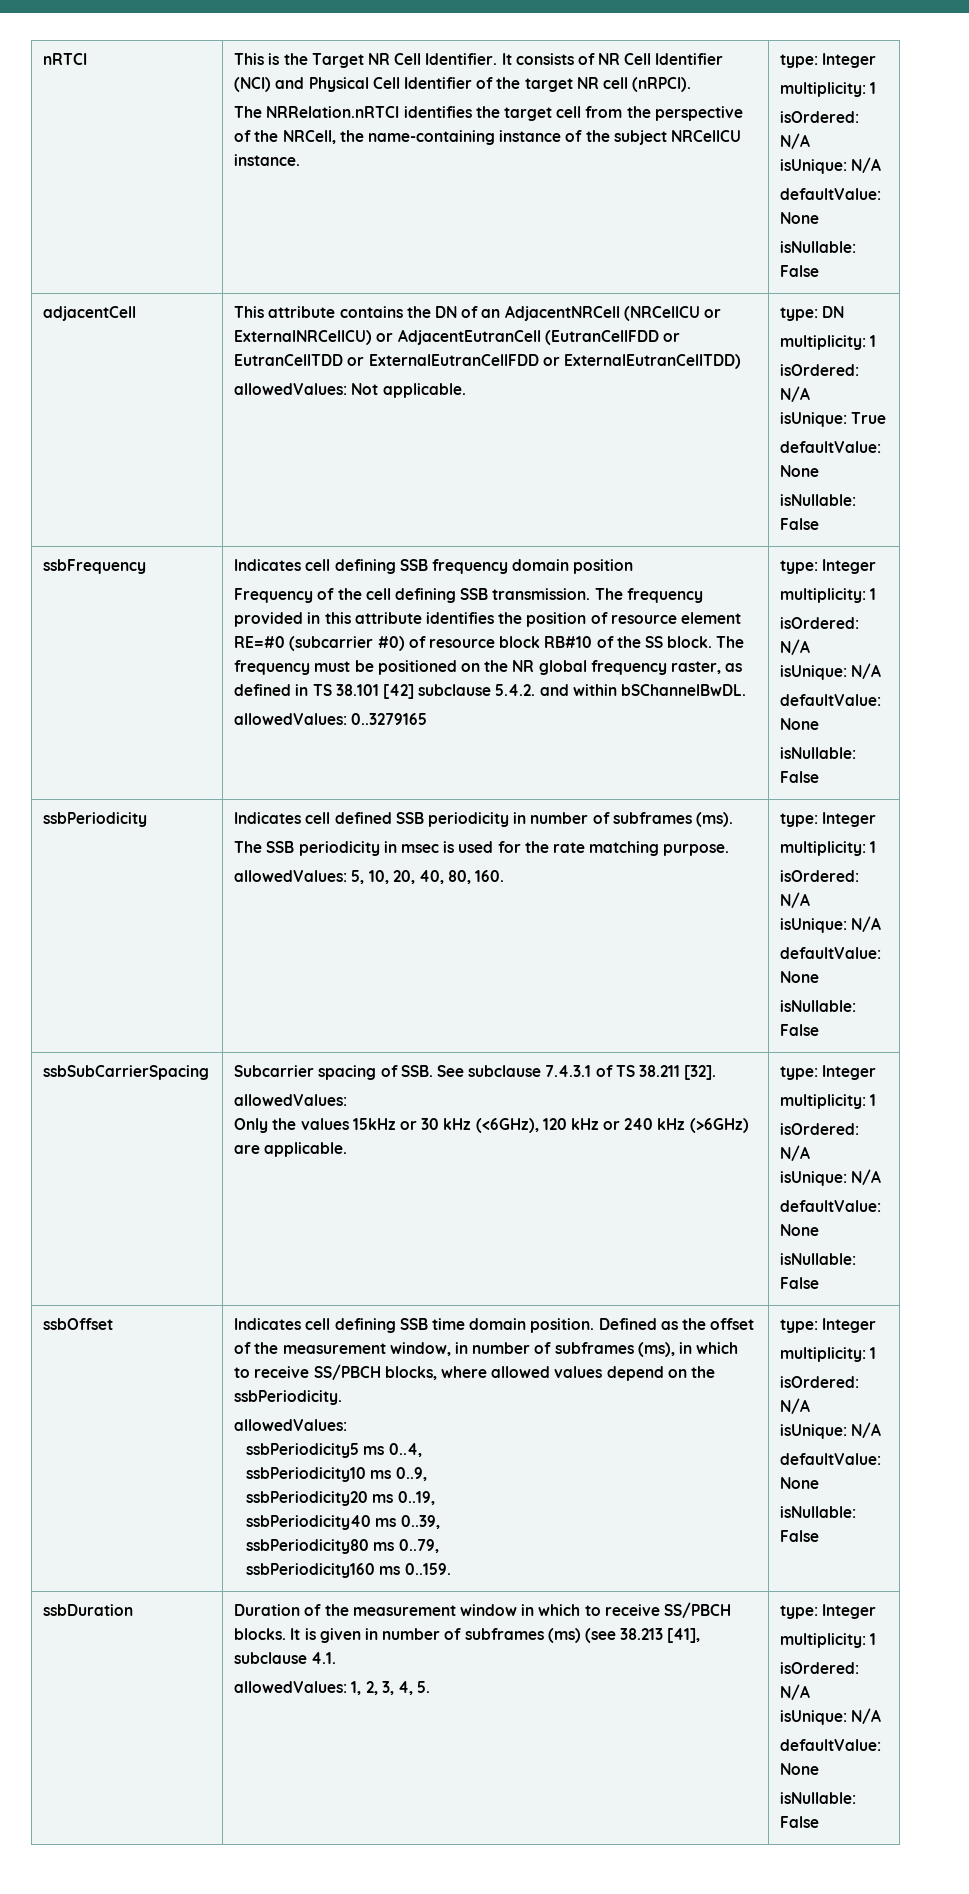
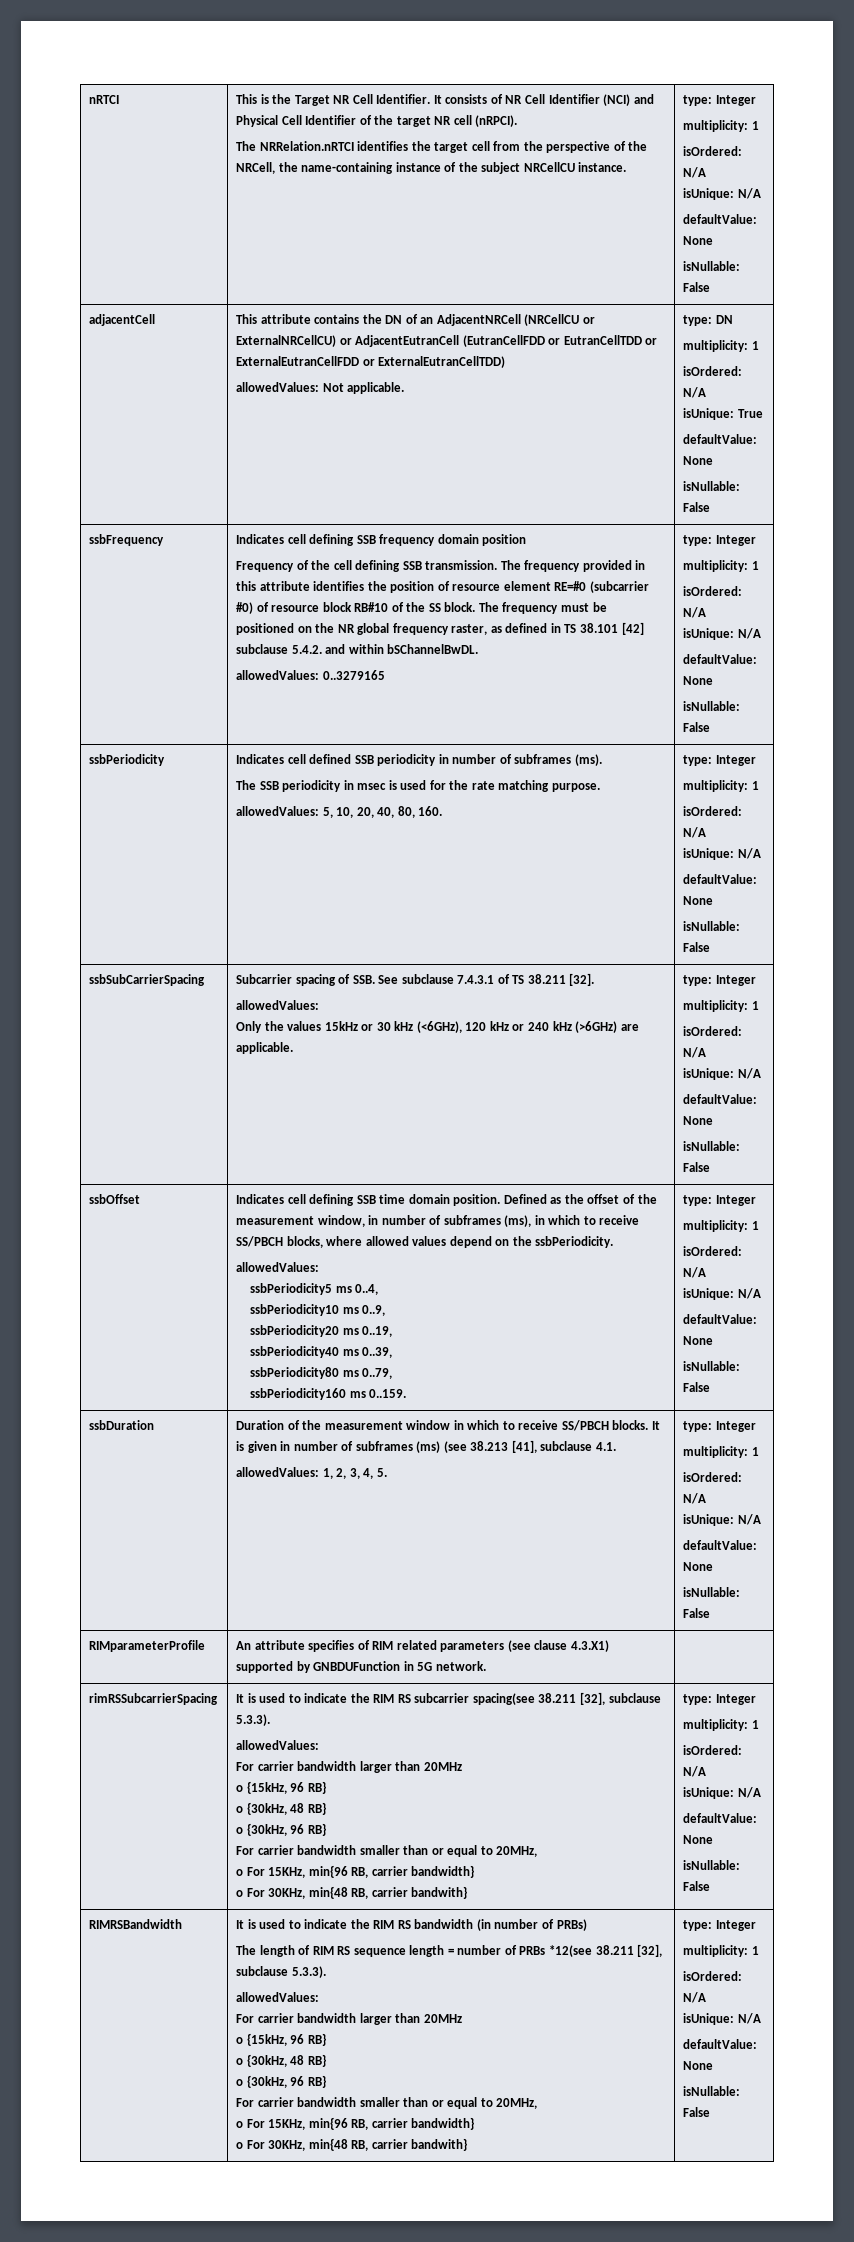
+ RIMparameterProfile | An attribute specifies of RIM related parameters (see clause 4.3.X1) supported by GNBDUFunction in 5G network. |
+ rimRSSubcarrierSpacing | It is used to indicate the RIM RS subcarrier spacing(see 38.211 [32], subclause 5.3.3).
+ allowedValues:
+ For carrier bandwidth larger than 20MHz
+ o {15kHz, 96 RB}
+ o {30kHz, 48 RB}
+ o {30kHz, 96 RB}
+ For carrier bandwidth smaller than or equal to 20MHz,
+ o For 15KHz, min{96 RB, carrier bandwidth}
+ o For 30KHz, min{48 RB, carrier bandwith} | type: Integer
+ multiplicity: 1
+ isOrdered: N/A
+ isUnique: N/A
+ defaultValue: None
+ isNullable: False
+ RIMRSBandwidth | It is used to indicate the RIM RS bandwidth (in number of PRBs)
+ The length of RIM RS sequence length = number of PRBs *12(see 38.211 [32], subclause 5.3.3).
+ allowedValues:
+ For carrier bandwidth larger than 20MHz
+ o {15kHz, 96 RB}
+ o {30kHz, 48 RB}
+ o {30kHz, 96 RB}
+ For carrier bandwidth smaller than or equal to 20MHz,
+ o For 15KHz, min{96 RB, carrier bandwidth}
+ o For 30KHz, min{48 RB, carrier bandwith} | type: Integer
+ multiplicity: 1
+ isOrdered: N/A
+ isUnique: N/A
+ defaultValue: None
+ isNullable: False

